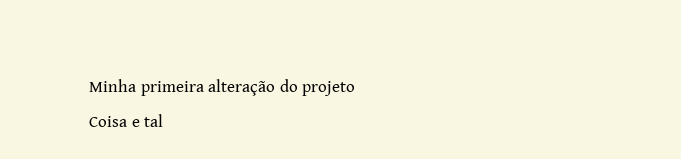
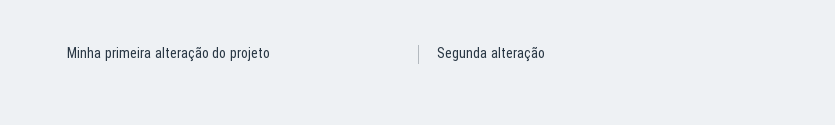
- Coisa e tal
+ Segunda alteração

